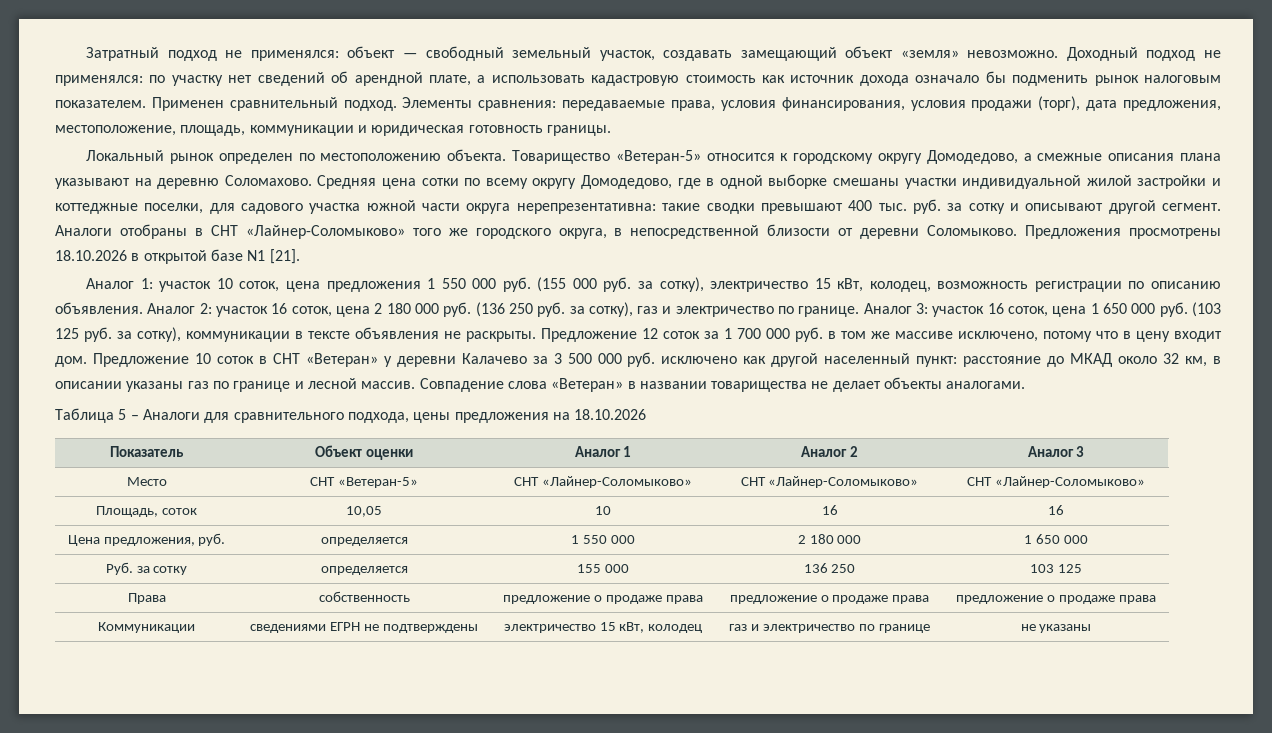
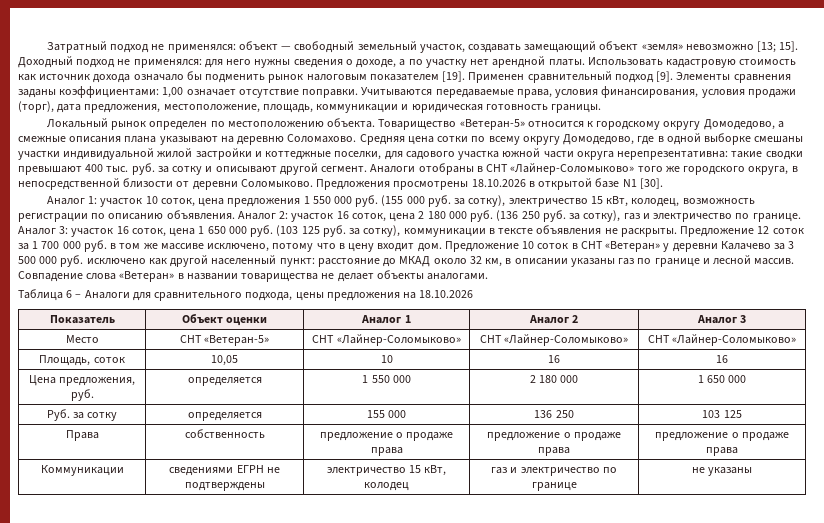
- Затратный подход не применялся: объект — свободный земельный участок, создавать замещающий объект «земля» невозможно.
+ Затратный подход не применялся: объект — свободный земельный участок, создавать замещающий объект «земля» невозможно [13; 15].
- Доходный подход не применялся: по участку нет сведений об арендной плате, а использовать кадастровую стоимость как источник дохода означало бы подменить рынок налоговым показателем. Применен сравнительный подход. Элементы сравнения: передаваемые права, условия финансирования, условия продажи (торг), дата предложения, местоположение, площадь, коммуникации и юридическая готовность границы.
+ Доходный подход не применялся: для него нужны сведения о доходе, а по участку нет арендной платы. Использовать кадастровую стоимость как источник дохода означало бы подменить рынок налоговым показателем [19]. Применен сравнительный подход [9]. Элементы сравнения заданы коэффициентами: 1,00 означает отсутствие поправки. Учитываются передаваемые права, условия финансирования, условия продажи (торг), дата предложения, местоположение, площадь, коммуникации и юридическая готовность границы.
- Предложения просмотрены 18.10.2026 в открытой базе N1 [21].
+ Предложения просмотрены 18.10.2026 в открытой базе N1 [30].
- Таблица 5 – Аналоги для сравнительного подхода, цены предложения на 18.10.2026
+ Таблица 6 – Аналоги для сравнительного подхода, цены предложения на 18.10.2026

